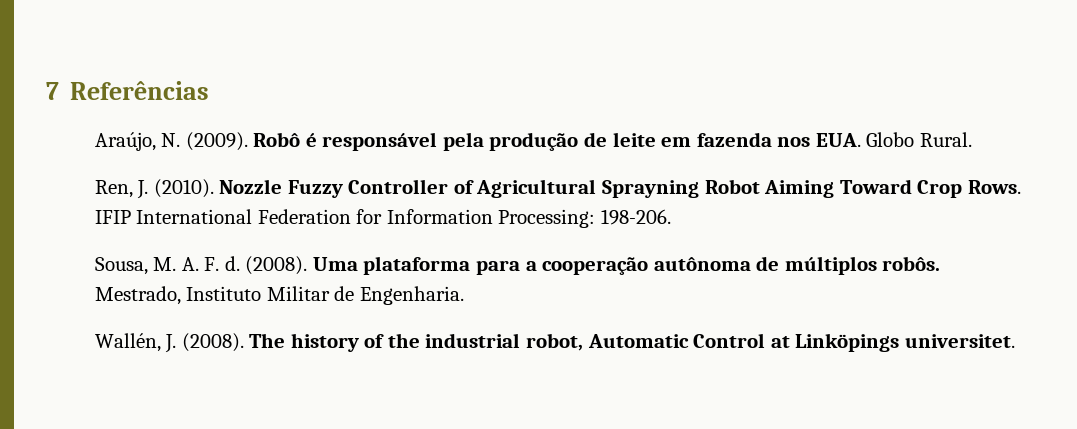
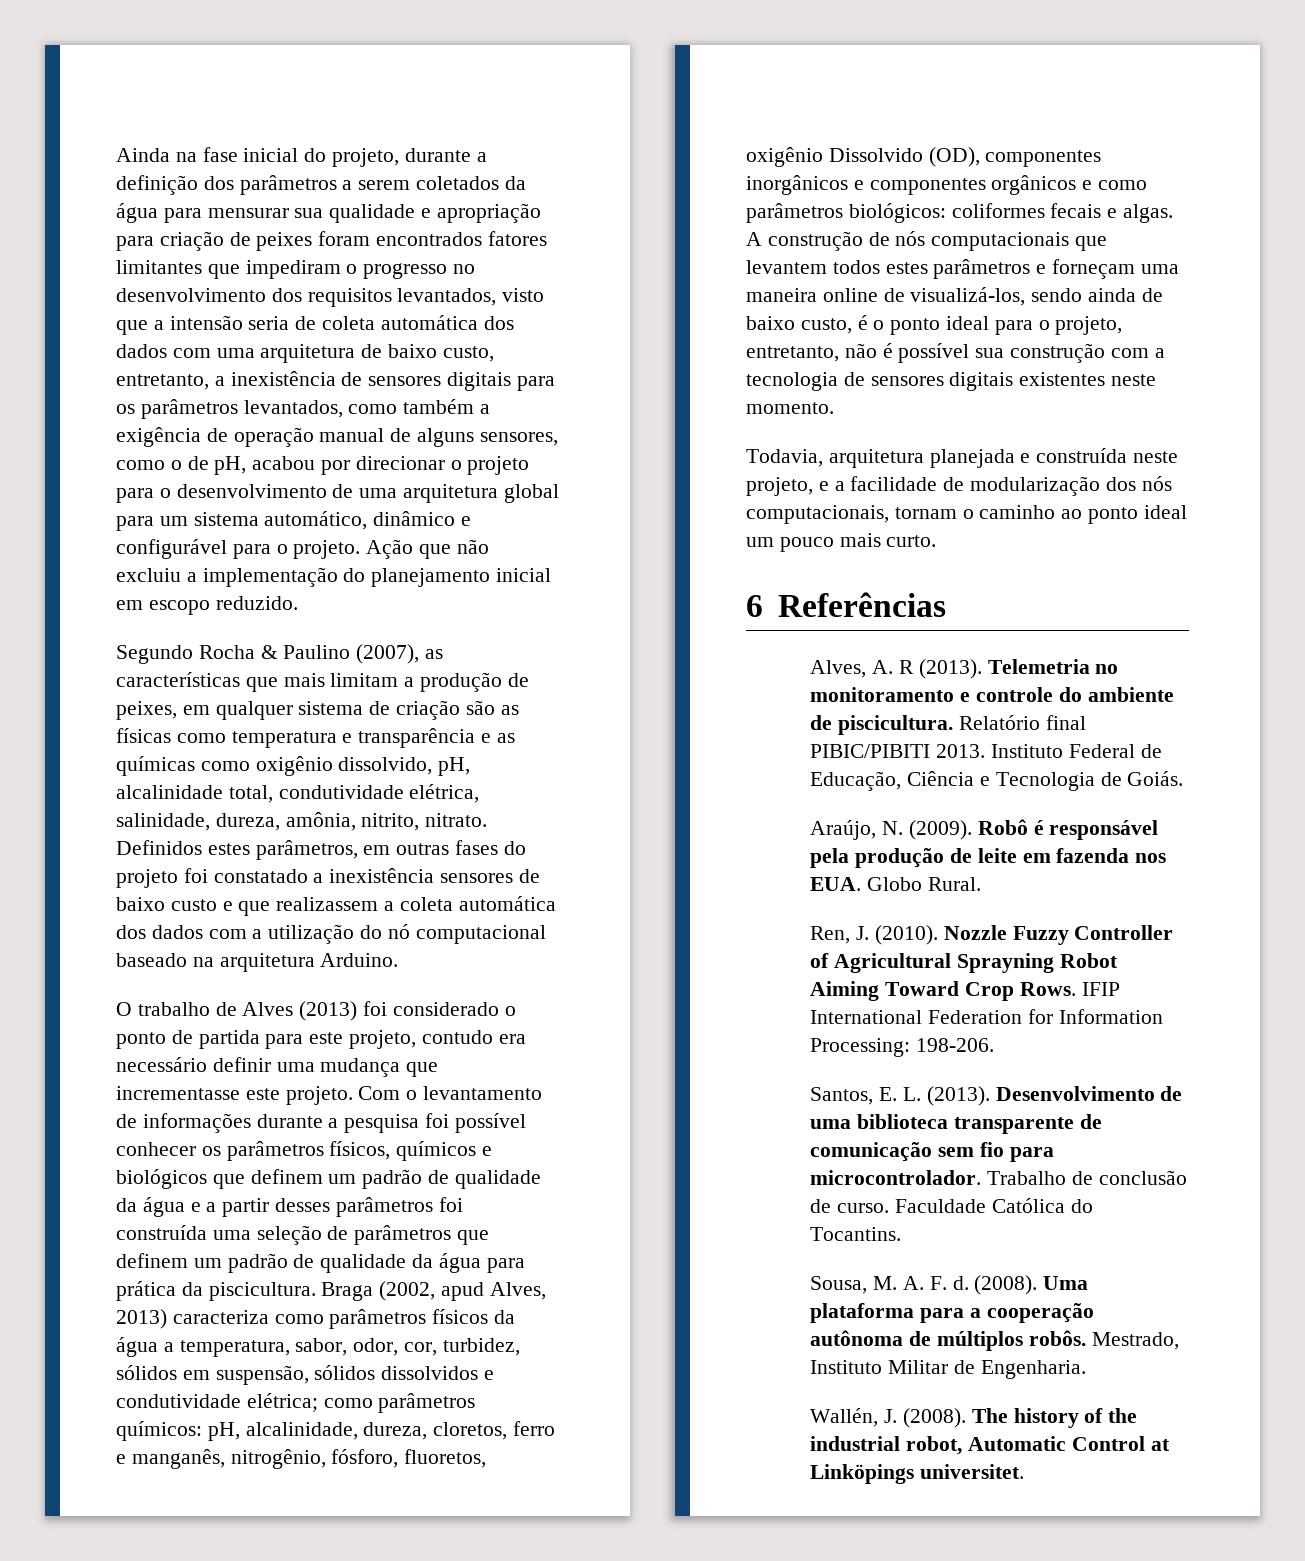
- 7 Referências
+ Ainda na fase inicial do projeto, durante a definição dos parâmetros a serem coletados da água para mensurar sua qualidade e apropriação para criação de peixes foram encontrados fatores limitantes que impediram o progresso no desenvolvimento dos requisitos levantados, visto que a intensão seria de coleta automática dos dados com uma arquitetura de baixo custo, entretanto, a inexistência de sensores digitais para os parâmetros levantados, como também a exigência de operação manual de alguns sensores, como o de pH, acabou por direcionar o projeto para o desenvolvimento de uma arquitetura global para um sistema automático, dinâmico e configurável para o projeto. Ação que não excluiu a implementação do planejamento inicial em escopo reduzido.
+ Segundo Rocha & Paulino (2007), as características que mais limitam a produção de peixes, em qualquer sistema de criação são as físicas como temperatura e transparência e as químicas como oxigênio dissolvido, pH, alcalinidade total, condutividade elétrica, salinidade, dureza, amônia, nitrito, nitrato. Definidos estes parâmetros, em outras fases do projeto foi constatado a inexistência sensores de baixo custo e que realizassem a coleta automática dos dados com a utilização do nó computacional baseado na arquitetura Arduino.
+ O trabalho de Alves (2013) foi considerado o ponto de partida para este projeto, contudo era necessário definir uma mudança que incrementasse este projeto. Com o levantamento de informações durante a pesquisa foi possível conhecer os parâmetros físicos, químicos e biológicos que definem um padrão de qualidade da água e a partir desses parâmetros foi construída uma seleção de parâmetros que definem um padrão de qualidade da água para prática da piscicultura. Braga (2002, apud Alves, 2013) caracteriza como parâmetros físicos da água a temperatura, sabor, odor, cor, turbidez, sólidos em suspensão, sólidos dissolvidos e condutividade elétrica; como parâmetros químicos: pH, alcalinidade, dureza, cloretos, ferro e manganês, nitrogênio, fósforo, fluoretos, oxigênio Dissolvido (OD), componentes inorgânicos e componentes orgânicos e como parâmetros biológicos: coliformes fecais e algas. A construção de nós computacionais que levantem todos estes parâmetros e forneçam uma maneira online de visualizá-los, sendo ainda de baixo custo, é o ponto ideal para o projeto, entretanto, não é possível sua construção com a tecnologia de sensores digitais existentes neste momento.
+ Todavia, arquitetura planejada e construída neste projeto, e a facilidade de modularização dos nós computacionais, tornam o caminho ao ponto ideal um pouco mais curto.
+ 6 Referências
+ Alves, A. R (2013). Telemetria no monitoramento e controle do ambiente de piscicultura. Relatório final PIBIC/PIBITI 2013. Instituto Federal de Educação, Ciência e Tecnologia de Goiás.
+ Santos, E. L. (2013). Desenvolvimento de uma biblioteca transparente de comunicação sem fio para microcontrolador. Trabalho de conclusão de curso. Faculdade Católica do Tocantins.

